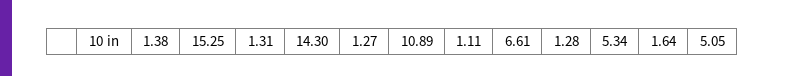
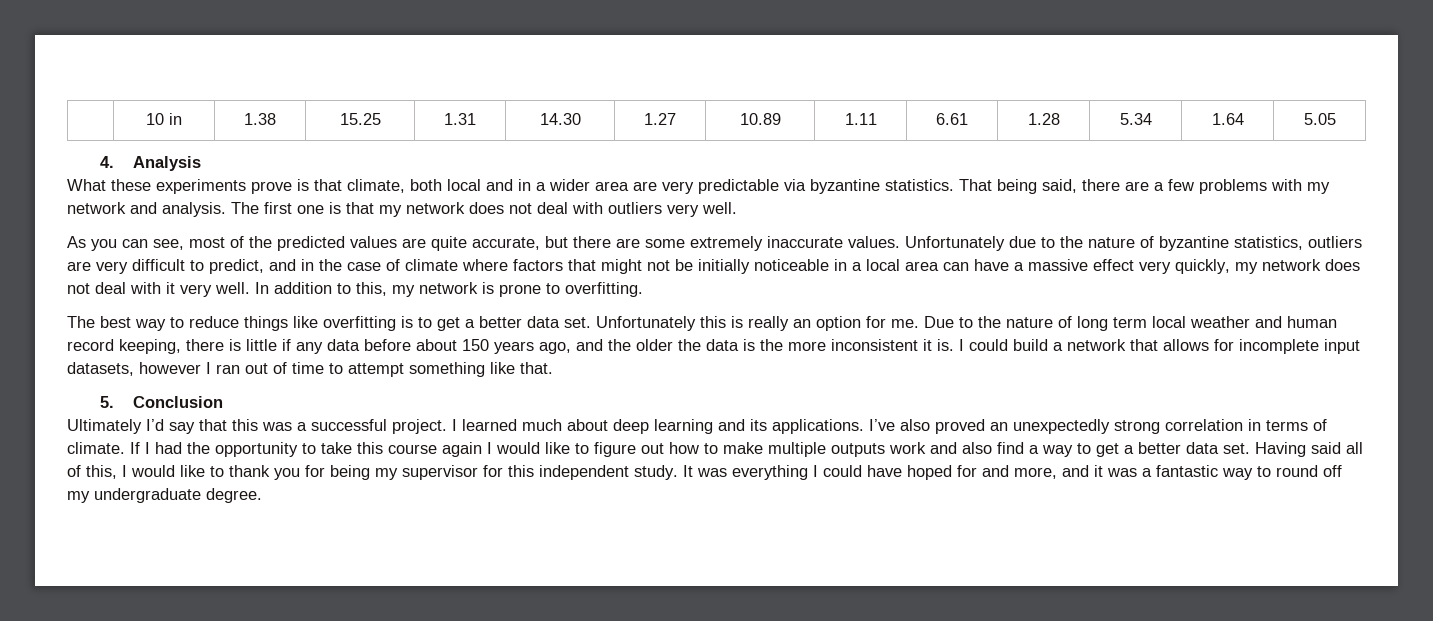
+ 4. Analysis
+ What these experiments prove is that climate, both local and in a wider area are very predictable via byzantine statistics. That being said, there are a few problems with my network and analysis. The first one is that my network does not deal with outliers very well.
+ As you can see, most of the predicted values are quite accurate, but there are some extremely inaccurate values. Unfortunately due to the nature of byzantine statistics, outliers are very difficult to predict, and in the case of climate where factors that might not be initially noticeable in a local area can have a massive effect very quickly, my network does not deal with it very well. In addition to this, my network is prone to overfitting.
+ The best way to reduce things like overfitting is to get a better data set. Unfortunately this is really an option for me. Due to the nature of long term local weather and human record keeping, there is little if any data before about 150 years ago, and the older the data is the more inconsistent it is. I could build a network that allows for incomplete input datasets, however I ran out of time to attempt something like that.
+ 5. Conclusion
+ Ultimately I’d say that this was a successful project. I learned much about deep learning and its applications. I’ve also proved an unexpectedly strong correlation in terms of climate. If I had the opportunity to take this course again I would like to figure out how to make multiple outputs work and also find a way to get a better data set. Having said all of this, I would like to thank you for being my supervisor for this independent study. It was everything I could have hoped for and more, and it was a fantastic way to round off my undergraduate degree.

